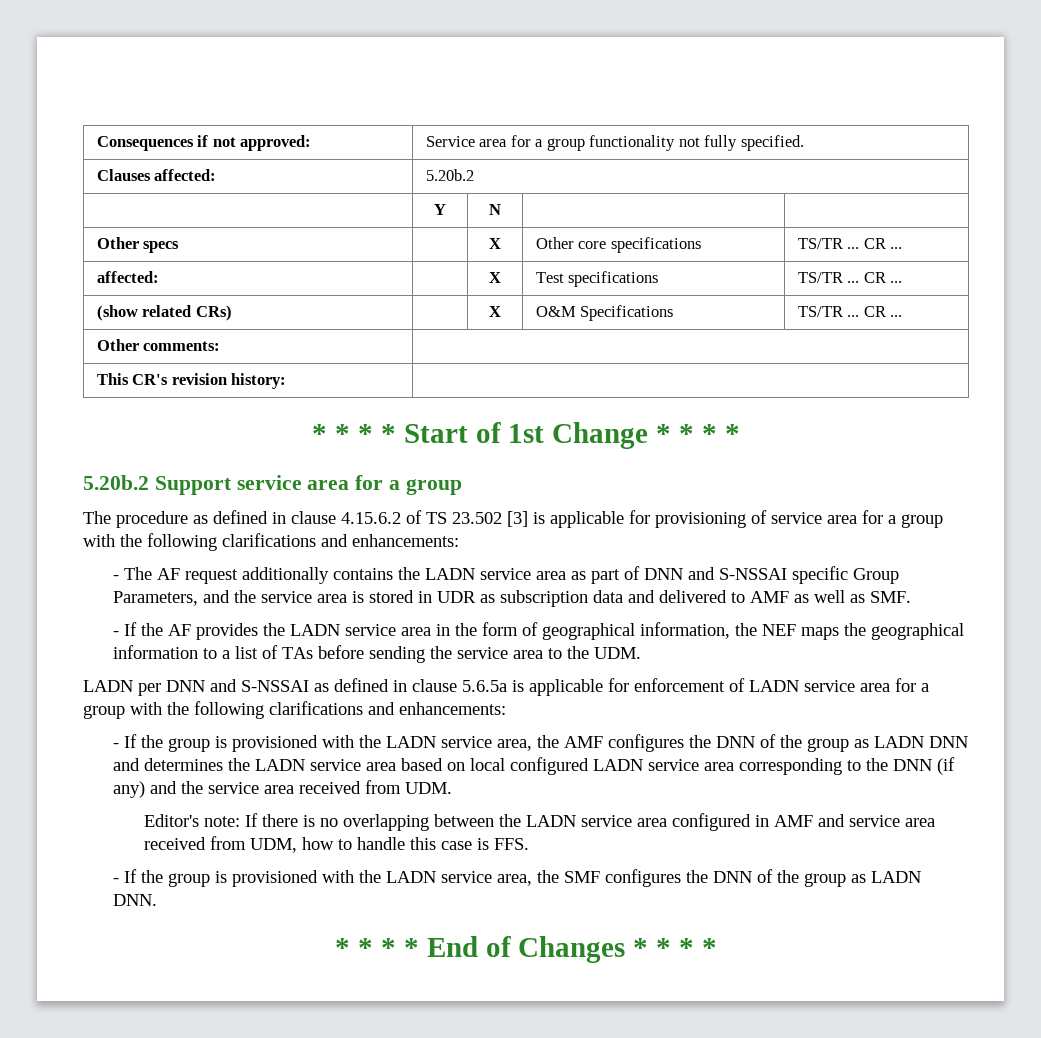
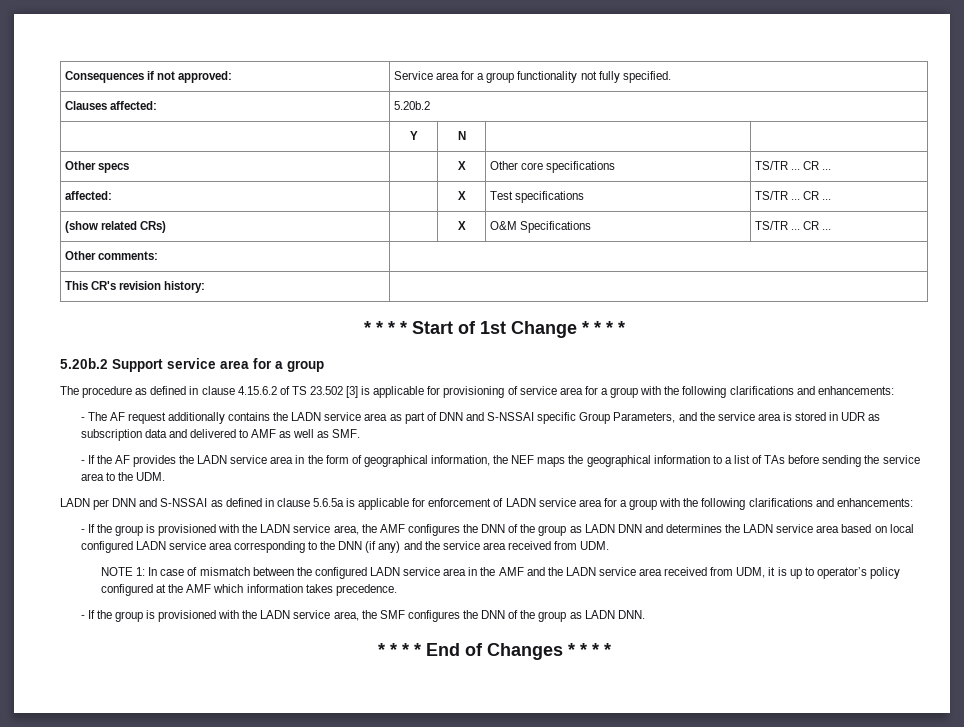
- Editor's note: If there is no overlapping between the LADN service area configured in AMF and service area received from UDM, how to handle this case is FFS.
+ NOTE 1: In case of mismatch between the configured LADN service area in the AMF and the LADN service area received from UDM, it is up to operator’s policy configured at the AMF which information takes precedence.

